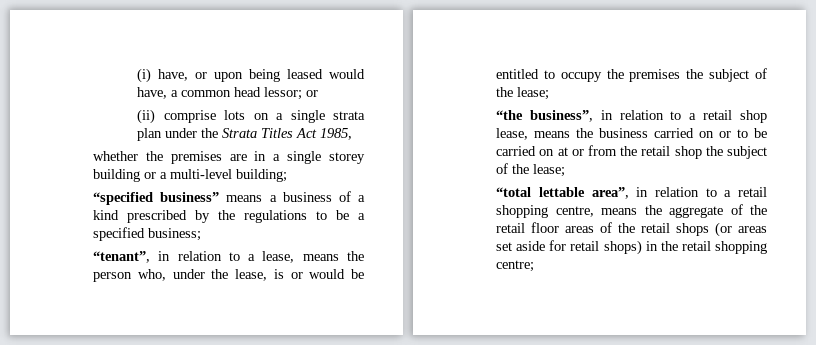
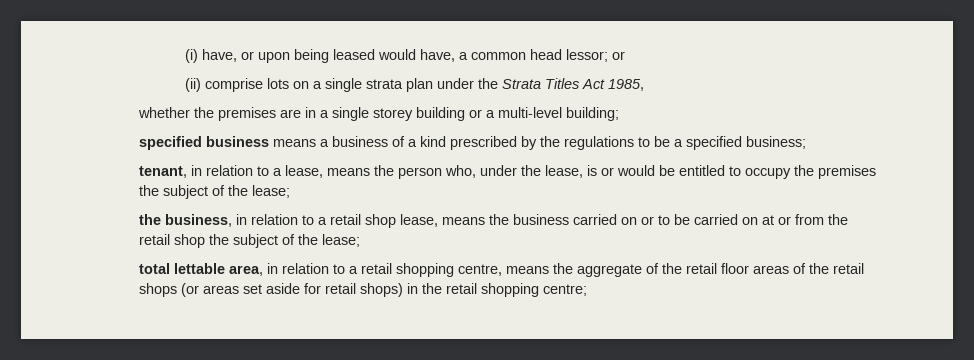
- “specified business” means a business of a kind prescribed by the regulations to be a specified business;
+ specified business means a business of a kind prescribed by the regulations to be a specified business;
- “tenant”, in relation to a lease, means the person who, under the lease, is or would be entitled to occupy the premises the subject of the lease;
+ tenant, in relation to a lease, means the person who, under the lease, is or would be entitled to occupy the premises the subject of the lease;
- “the business”, in relation to a retail shop lease, means the business carried on or to be carried on at or from the retail shop the subject of the lease;
+ the business, in relation to a retail shop lease, means the business carried on or to be carried on at or from the retail shop the subject of the lease;
- “total lettable area”, in relation to a retail shopping centre, means the aggregate of the retail floor areas of the retail shops (or areas set aside for retail shops) in the retail shopping centre;
+ total lettable area, in relation to a retail shopping centre, means the aggregate of the retail floor areas of the retail shops (or areas set aside for retail shops) in the retail shopping centre;

